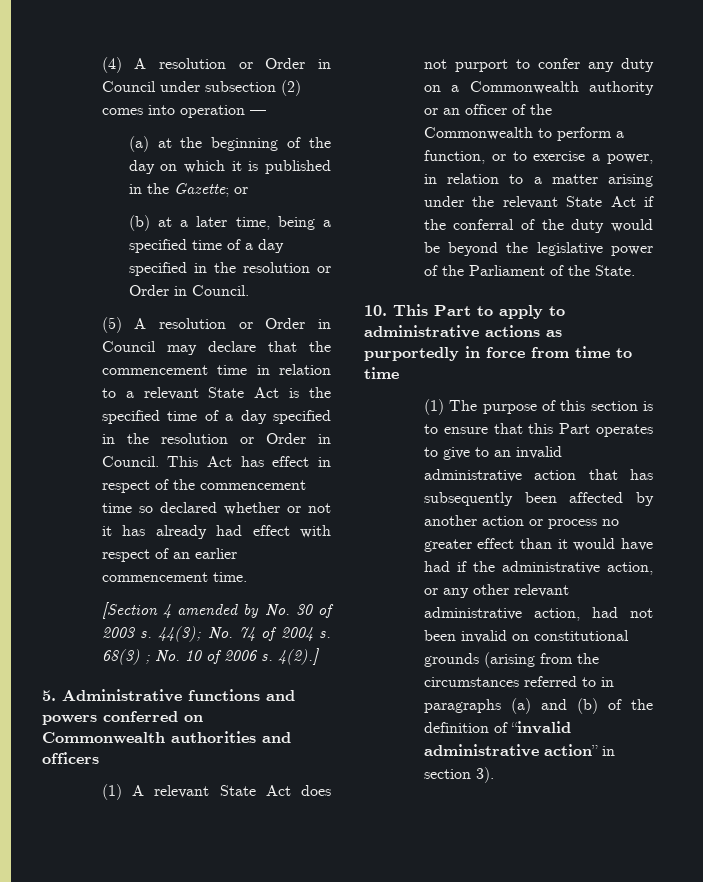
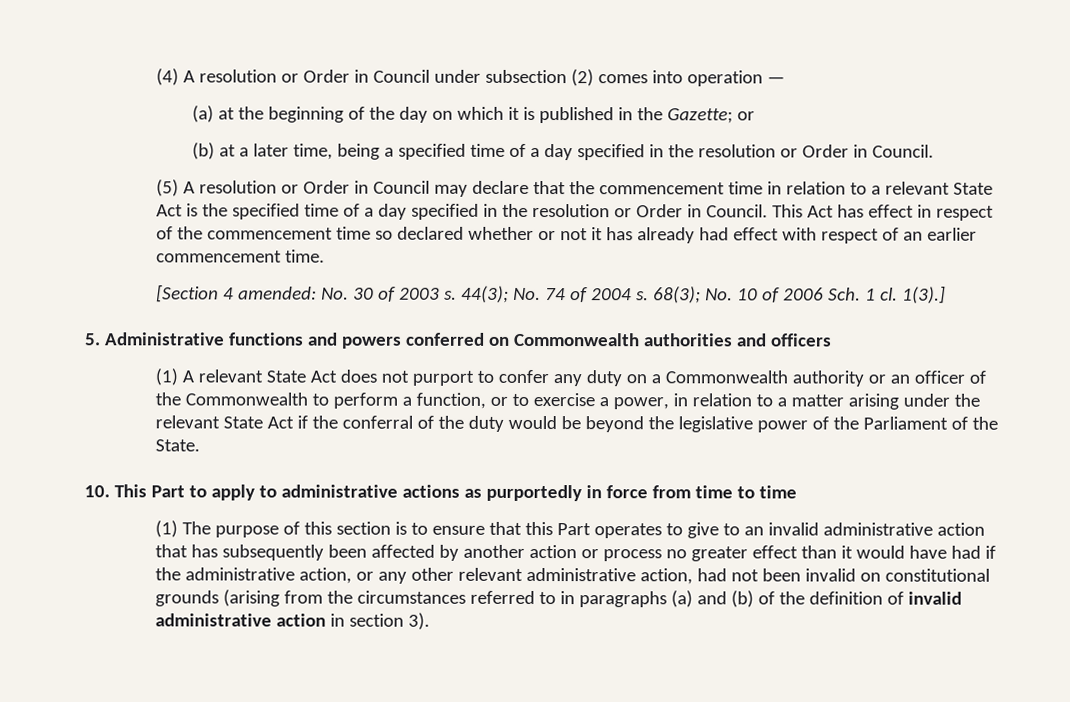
- [Section 4 amended by No. 30 of 2003 s.
+ [Section 4 amended: No. 30 of 2003 s.
- 68(3) ; No. 10 of 2006 s. 4(2).]
+ 68(3); No. 10 of 2006 Sch. 1 cl. 1(3).]
- (1) The purpose of this section is to ensure that this Part operates to give to an invalid administrative action that has subsequently been affected by another action or process no greater effect than it would have had if the administrative action, or any other relevant administrative action, had not been invalid on constitutional grounds (arising from the circumstances referred to in paragraphs (a) and (b) of the definition of “invalid administrative action” in section 3).
+ (1) The purpose of this section is to ensure that this Part operates to give to an invalid administrative action that has subsequently been affected by another action or process no greater effect than it would have had if the administrative action, or any other relevant administrative action, had not been invalid on constitutional grounds (arising from the circumstances referred to in paragraphs (a) and (b) of the definition of invalid administrative action in section 3).

